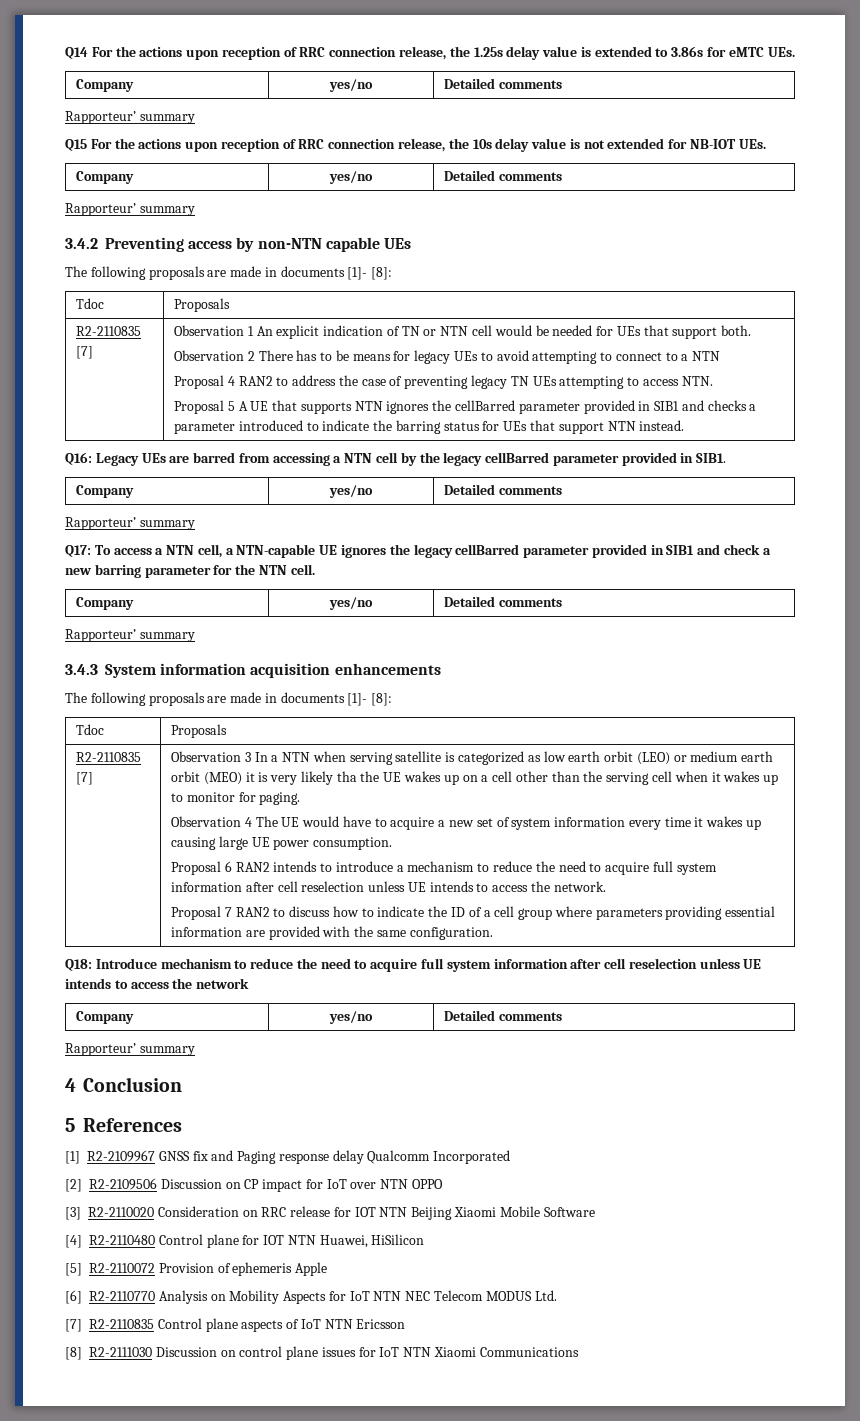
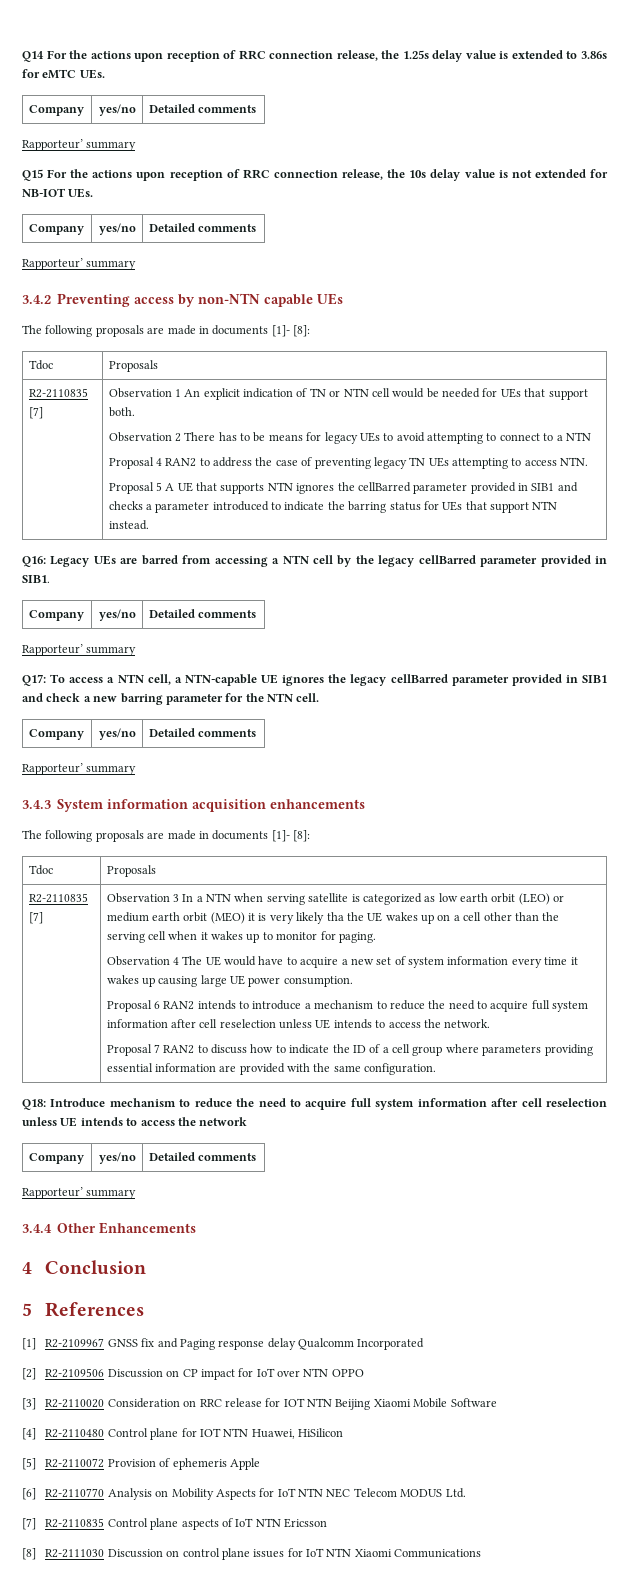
+ 3.4.4 Other Enhancements

